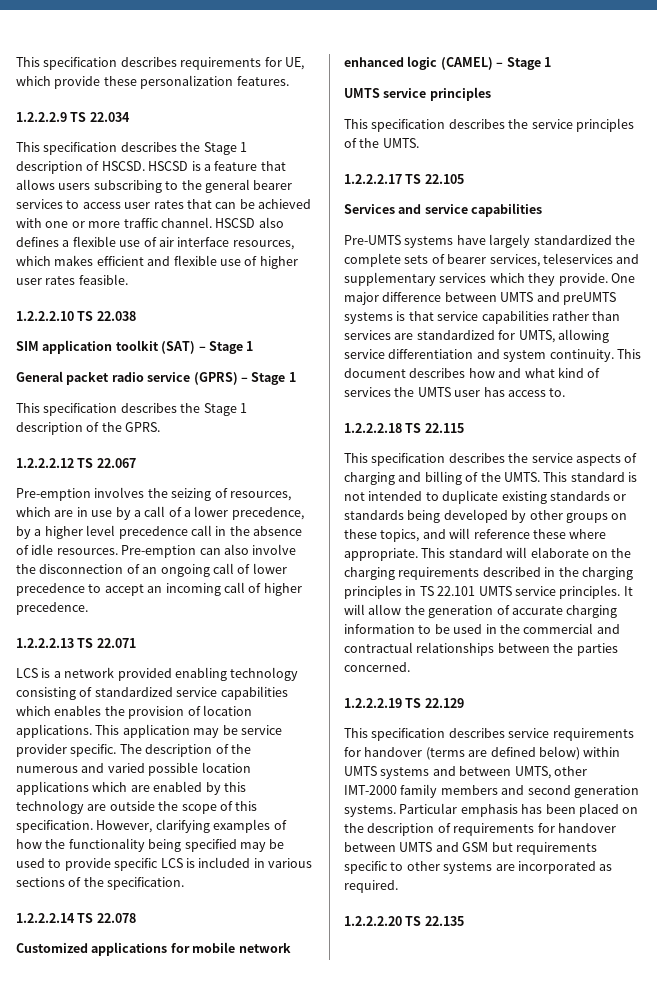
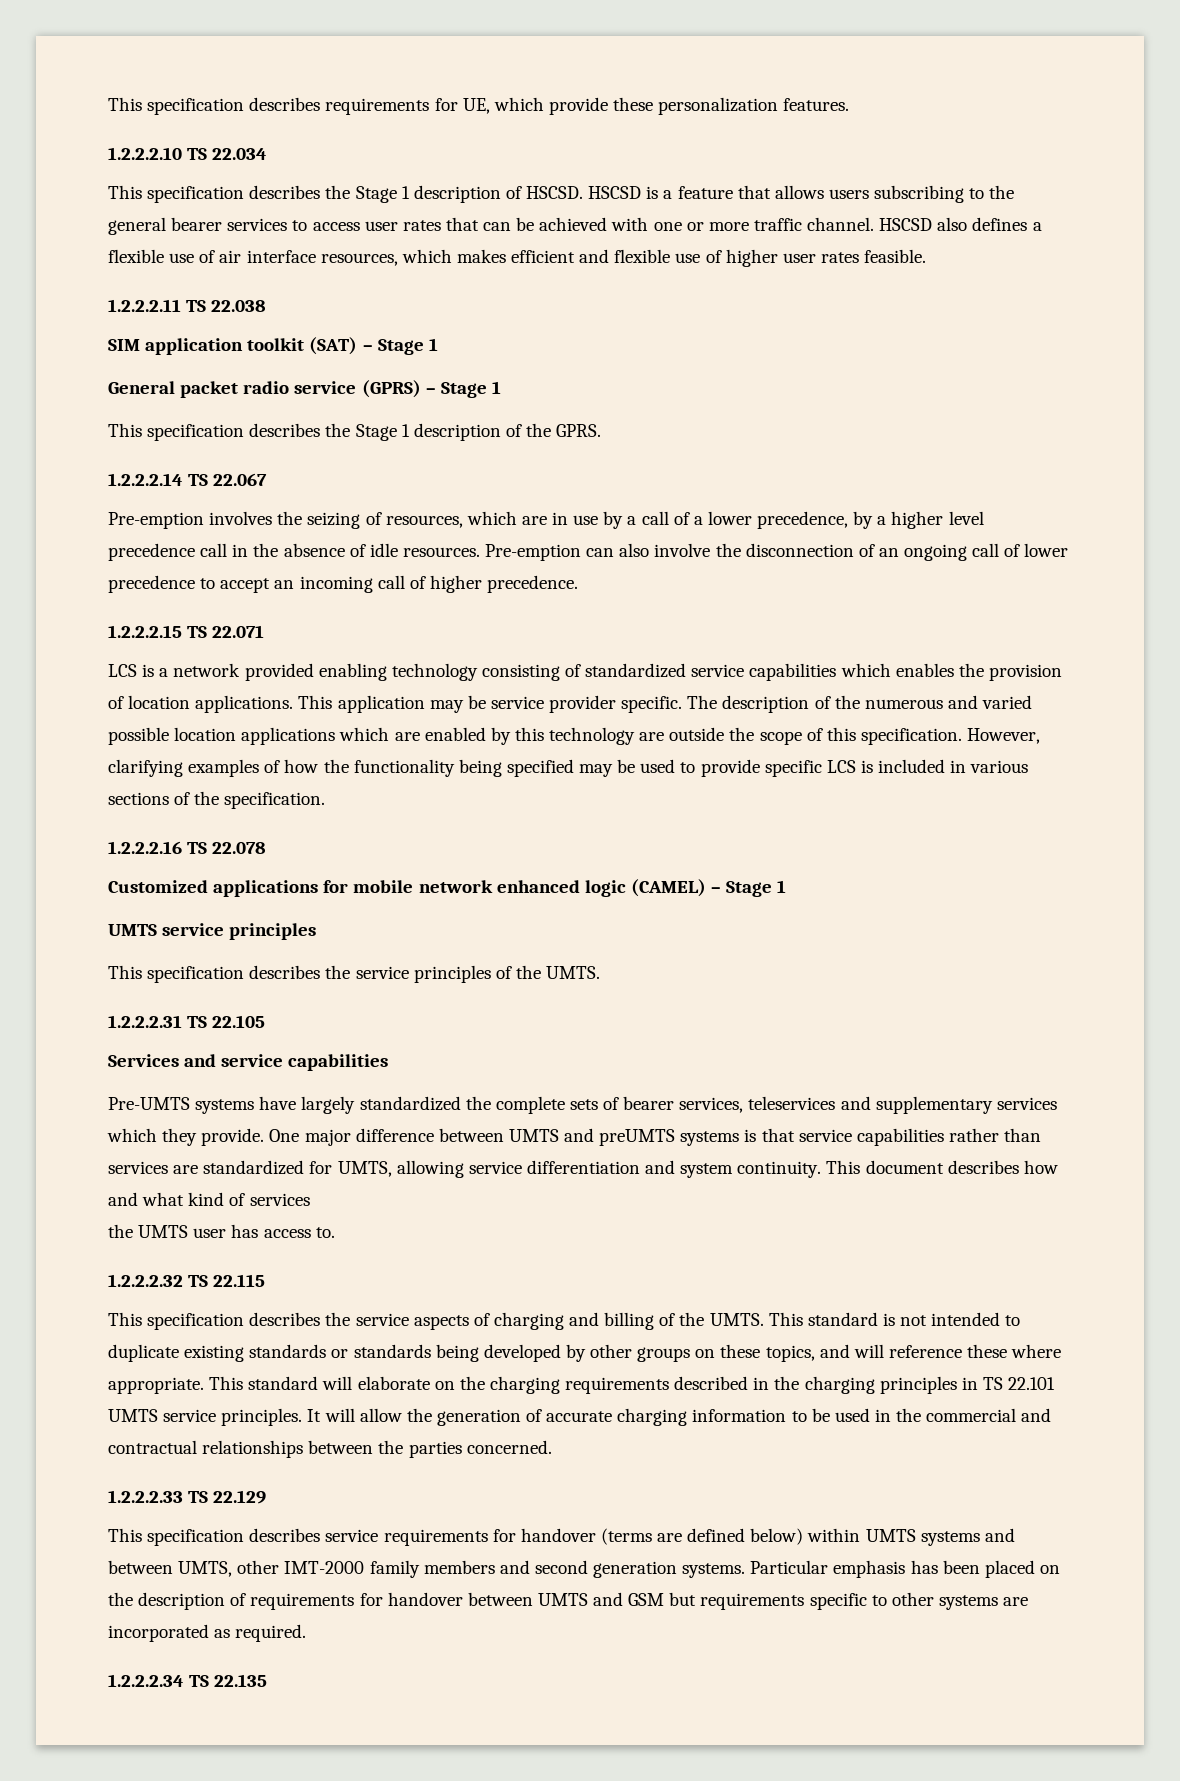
- 1.2.2.2.9 TS 22.034
+ 1.2.2.2.10 TS 22.034
- 1.2.2.2.10 TS 22.038
+ 1.2.2.2.11 TS 22.038
- 1.2.2.2.12 TS 22.067
+ 1.2.2.2.14 TS 22.067
- 1.2.2.2.13 TS 22.071
+ 1.2.2.2.15 TS 22.071
- 1.2.2.2.14 TS 22.078
+ 1.2.2.2.16 TS 22.078
- 1.2.2.2.17 TS 22.105
+ 1.2.2.2.31 TS 22.105
- This document describes how and what kind of services the UMTS user has access to.
+ This document describes how and what kind of services
+ the UMTS user has access to.
- 1.2.2.2.18 TS 22.115
+ 1.2.2.2.32 TS 22.115
- 1.2.2.2.19 TS 22.129
+ 1.2.2.2.33 TS 22.129
- 1.2.2.2.20 TS 22.135
+ 1.2.2.2.34 TS 22.135

